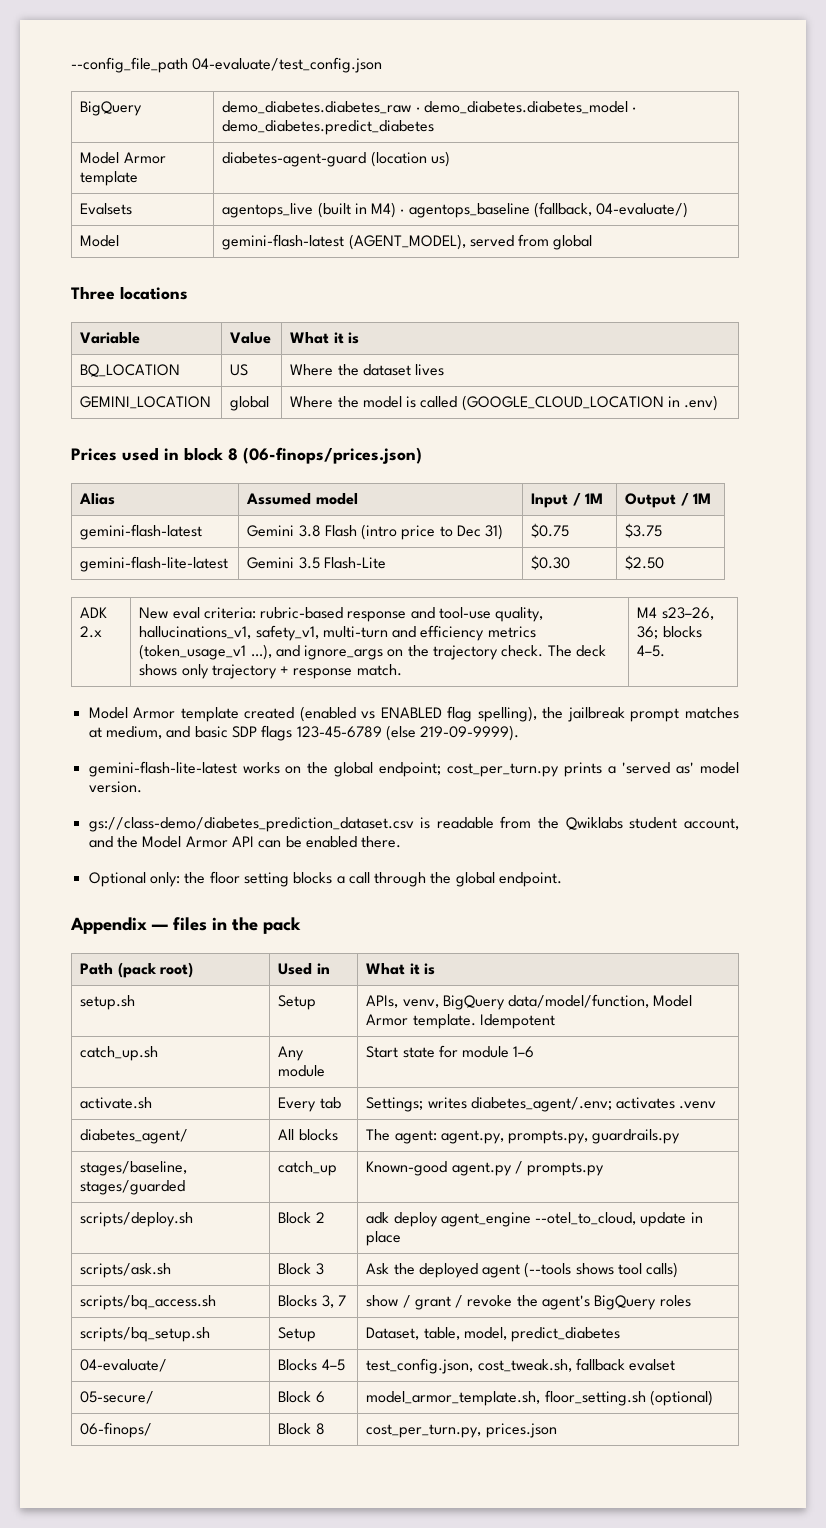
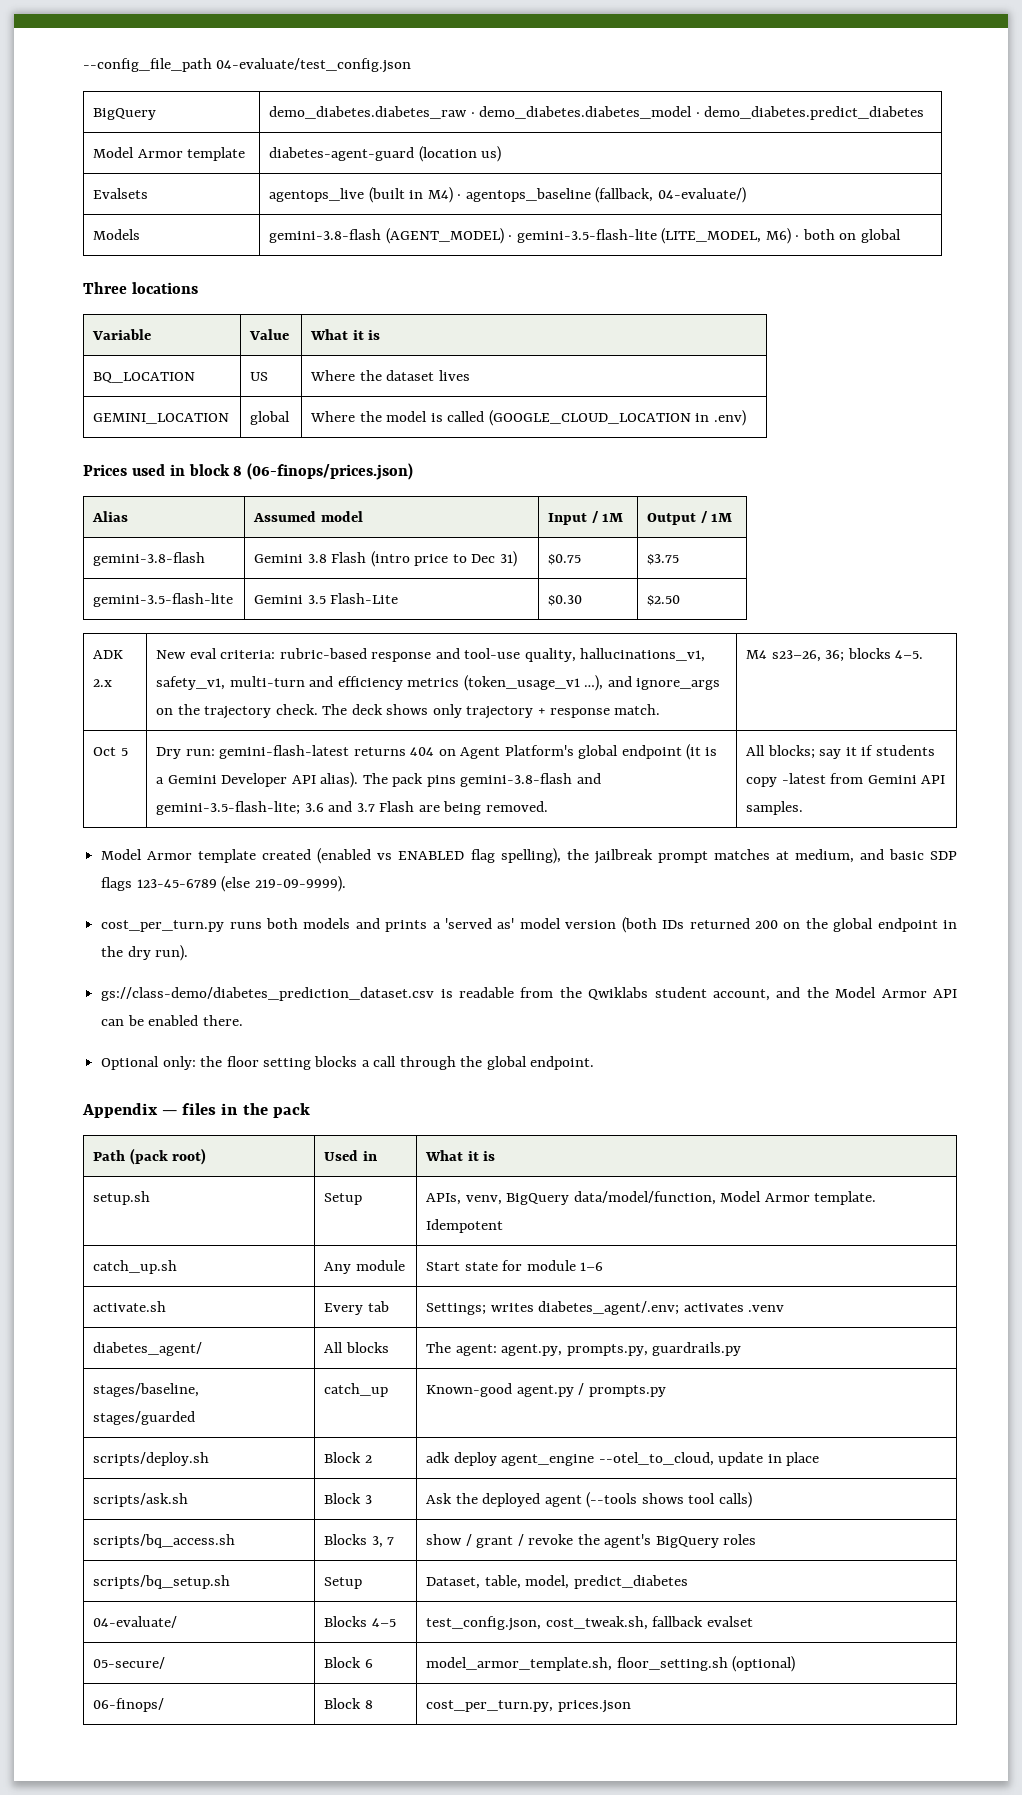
- Model | gemini-flash-latest (AGENT_MODEL), served from global
+ Models | gemini-3.8-flash (AGENT_MODEL) · gemini-3.5-flash-lite (LITE_MODEL, M6) · both on global
- gemini-flash-latest | Gemini 3.8 Flash (intro price to Dec 31) | $0.75 | $3.75
+ gemini-3.8-flash | Gemini 3.8 Flash (intro price to Dec 31) | $0.75 | $3.75
- gemini-flash-lite-latest | Gemini 3.5 Flash-Lite | $0.30 | $2.50
+ gemini-3.5-flash-lite | Gemini 3.5 Flash-Lite | $0.30 | $2.50
+ Oct 5 | Dry run: gemini-flash-latest returns 404 on Agent Platform's global endpoint (it is a Gemini Developer API alias). The pack pins gemini-3.8-flash and gemini-3.5-flash-lite; 3.6 and 3.7 Flash are being removed. | All blocks; say it if students copy -latest from Gemini API samples.
- gemini-flash-lite-latest works on the global endpoint; cost_per_turn.py prints a 'served as' model version.
+ cost_per_turn.py runs both models and prints a 'served as' model version (both IDs returned 200 on the global endpoint in the dry run).

